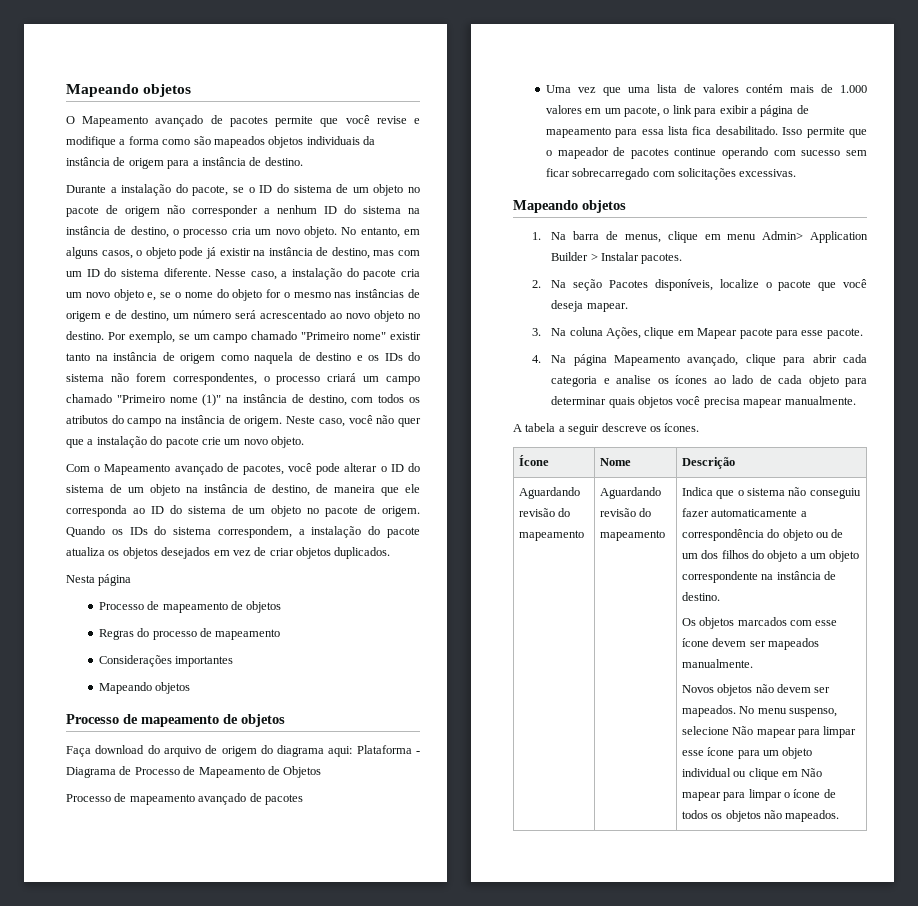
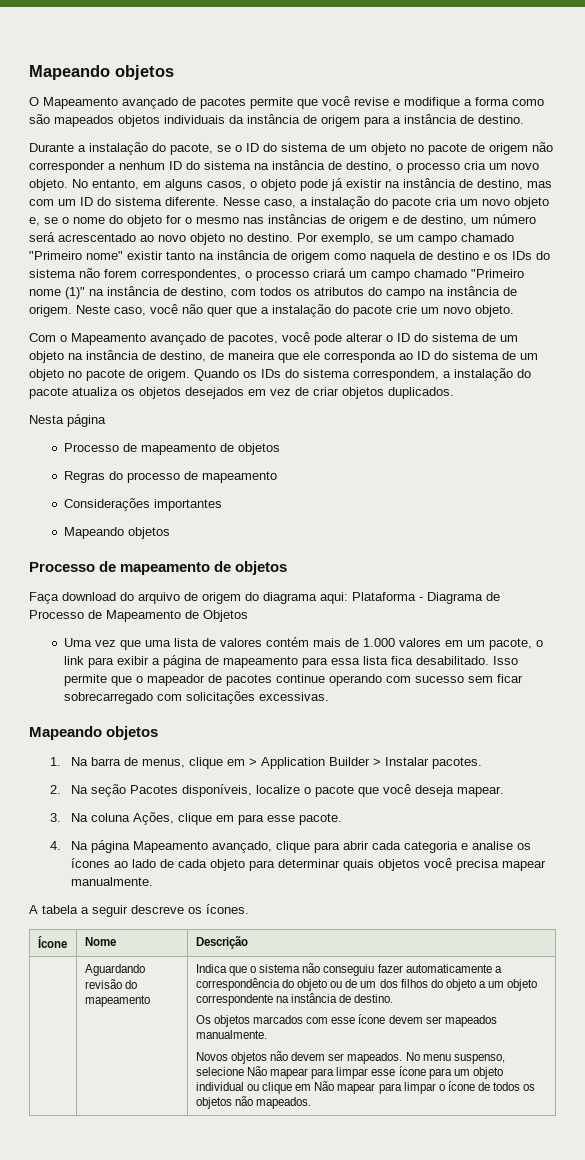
- Processo de mapeamento avançado de pacotes
- 1. Na barra de menus, clique em menu Admin> Application Builder > Instalar pacotes.
+ 1. Na barra de menus, clique em > Application Builder > Instalar pacotes.
- 3. Na coluna Ações, clique em Mapear pacote para esse pacote.
+ 3. Na coluna Ações, clique em para esse pacote.
  Ícone | Nome | Descrição
- Aguardando revisão do mapeamento

